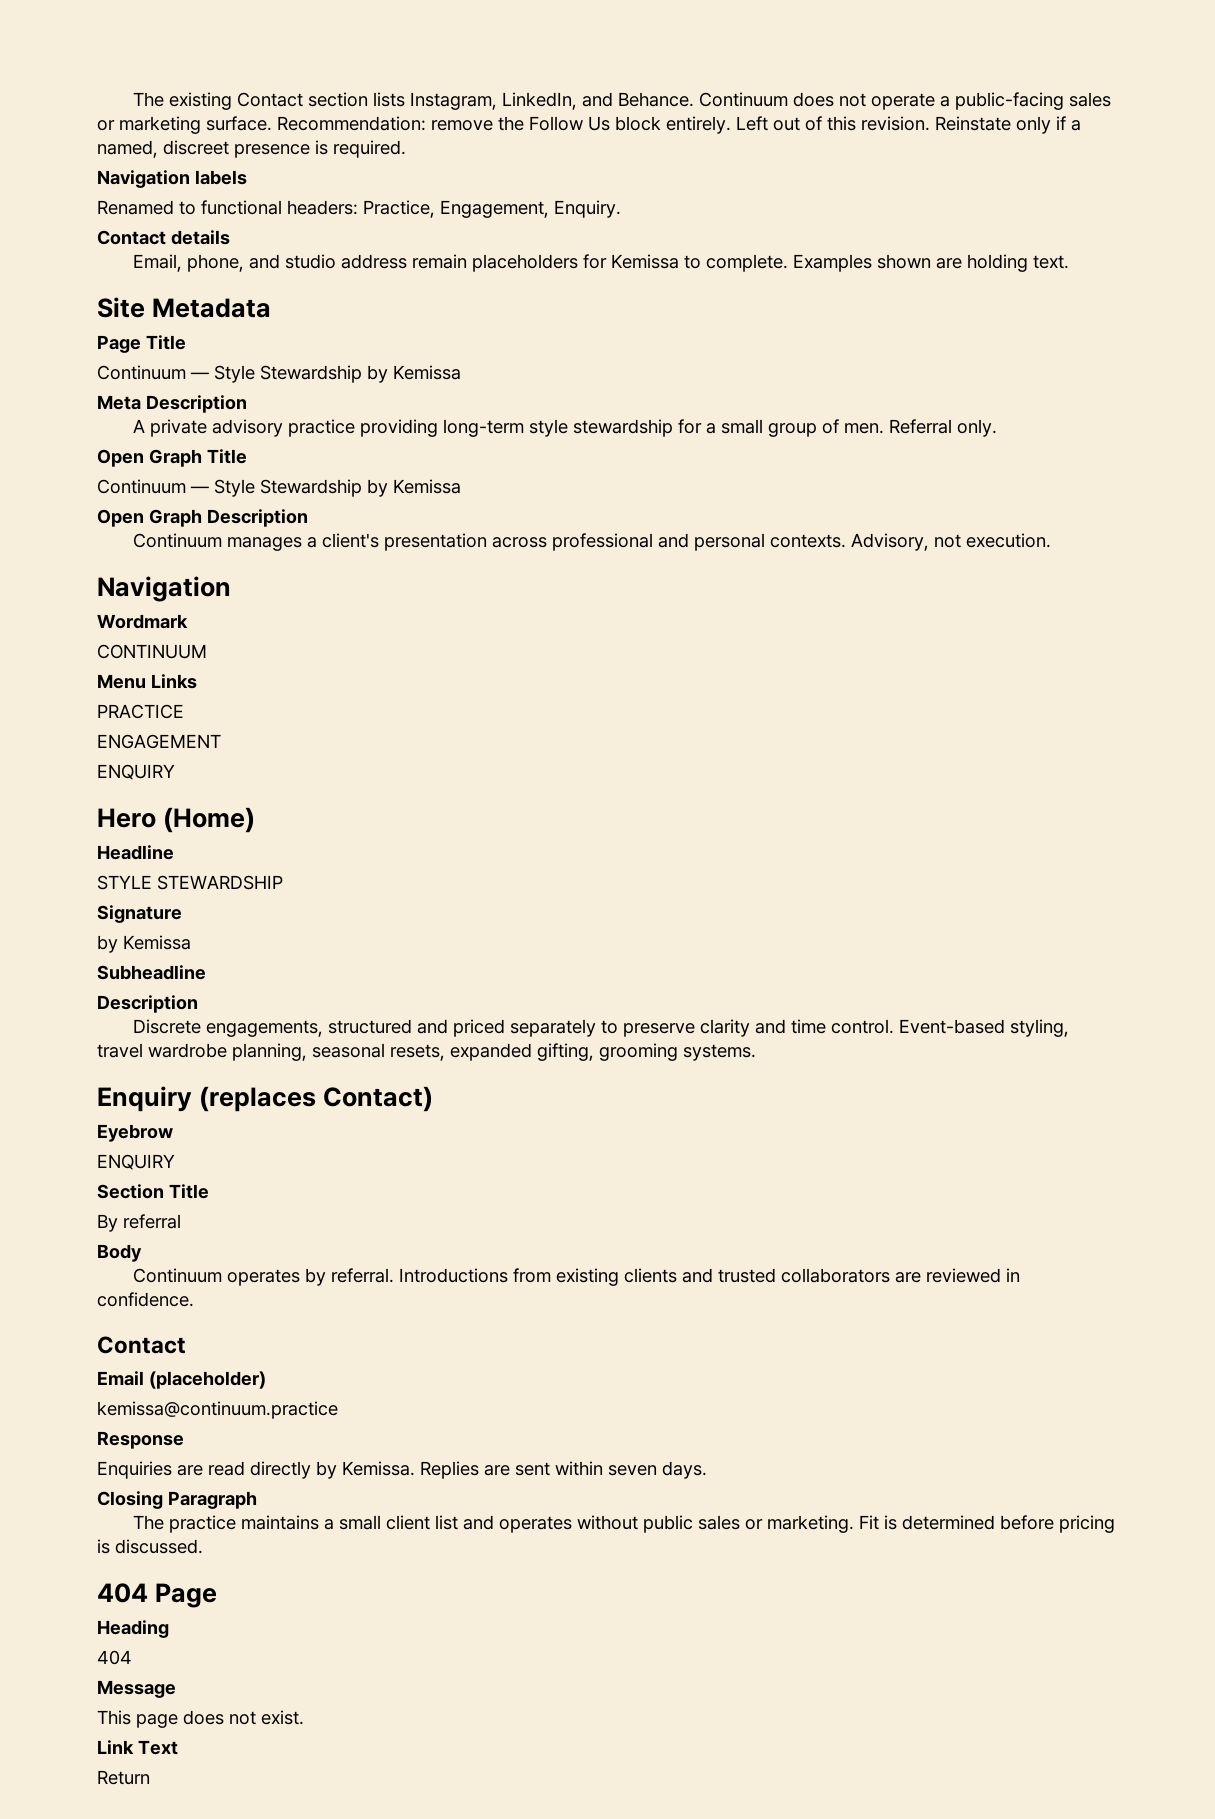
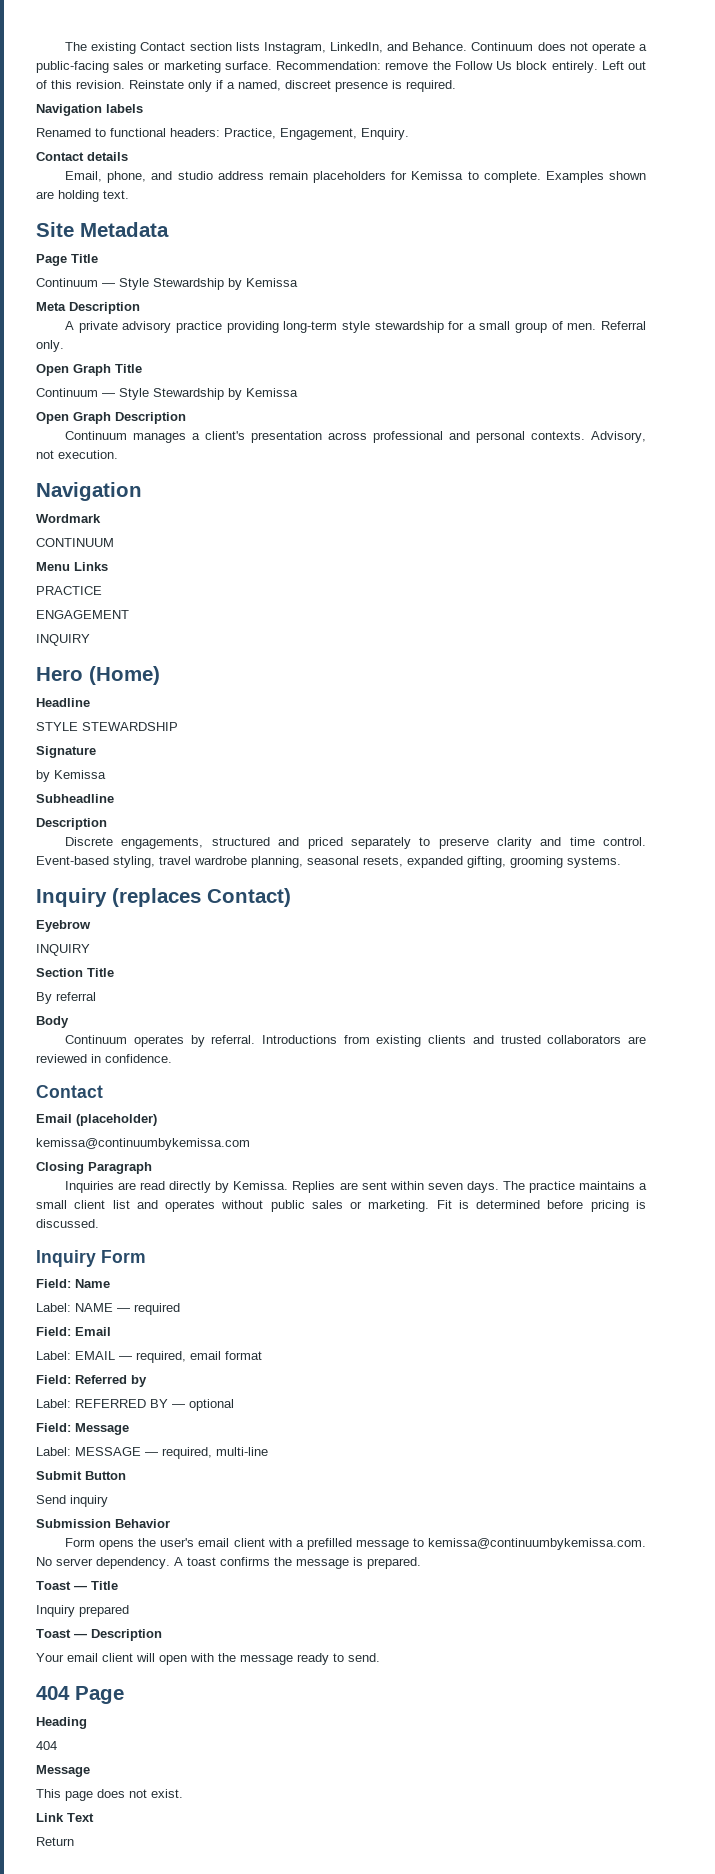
  ENGAGEMENT
- ENQUIRY
+ INQUIRY
- Enquiry (replaces Contact)
+ Inquiry (replaces Contact)
  Eyebrow
- ENQUIRY
+ INQUIRY
- kemissa@continuum.practice
- Response
- Enquiries are read directly by Kemissa.
+ kemissa@continuumbykemissa.com
+ Closing Paragraph
+ Inquiries are read directly by Kemissa.
- Replies are sent within seven days.
- Closing Paragraph
- The practice maintains a small client list and operates without public sales or marketing.
+ Replies are sent within seven days. The practice maintains a small client list and operates without public sales or marketing.
+ Inquiry Form
+ Field: Name
+ Label: NAME — required
+ Field: Email
+ Label: EMAIL — required, email format
+ Field: Referred by
+ Label: REFERRED BY — optional
+ Field: Message
+ Label: MESSAGE — required, multi-line
+ Submit Button
+ Send inquiry
+ Submission Behavior
+ Form opens the user's email client with a prefilled message to kemissa@continuumbykemissa.com. No server dependency. A toast confirms the message is prepared.
+ Toast — Title
+ Inquiry prepared
+ Toast — Description
+ Your email client will open with the message ready to send.

